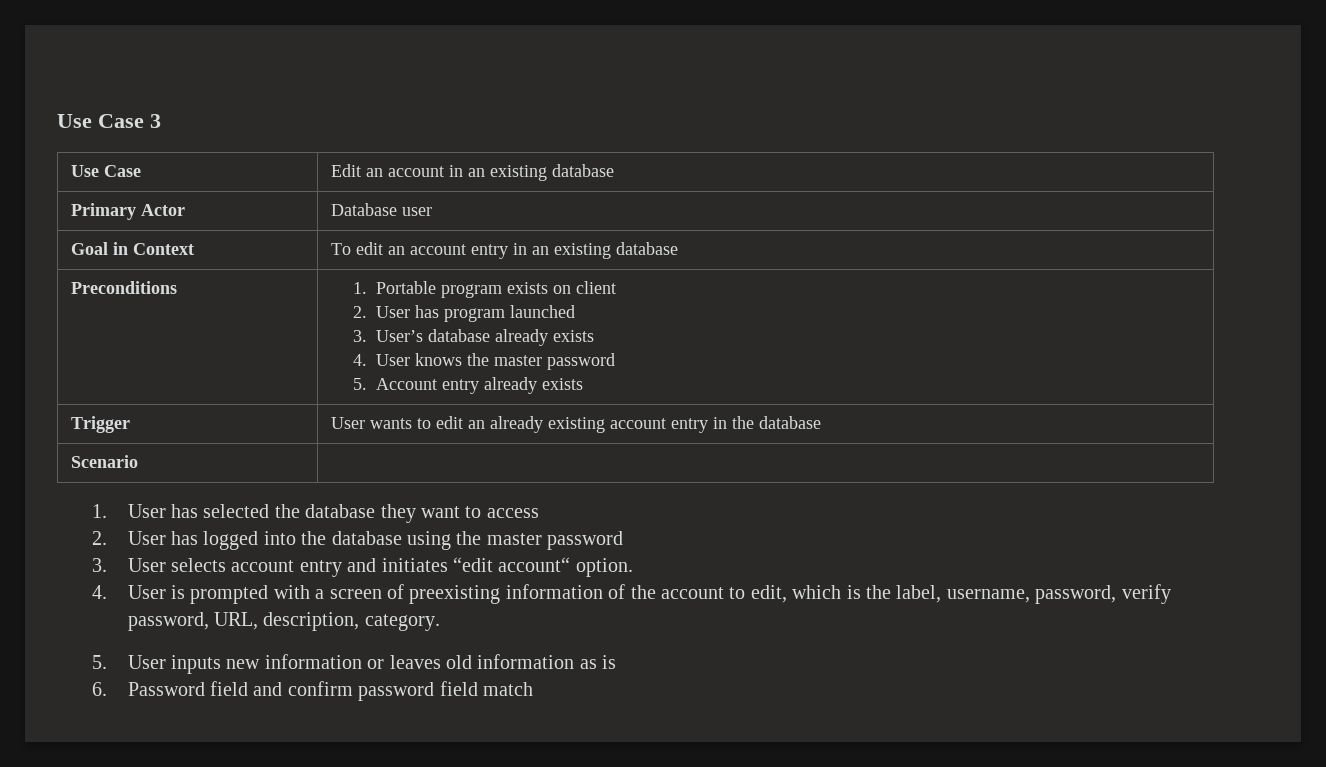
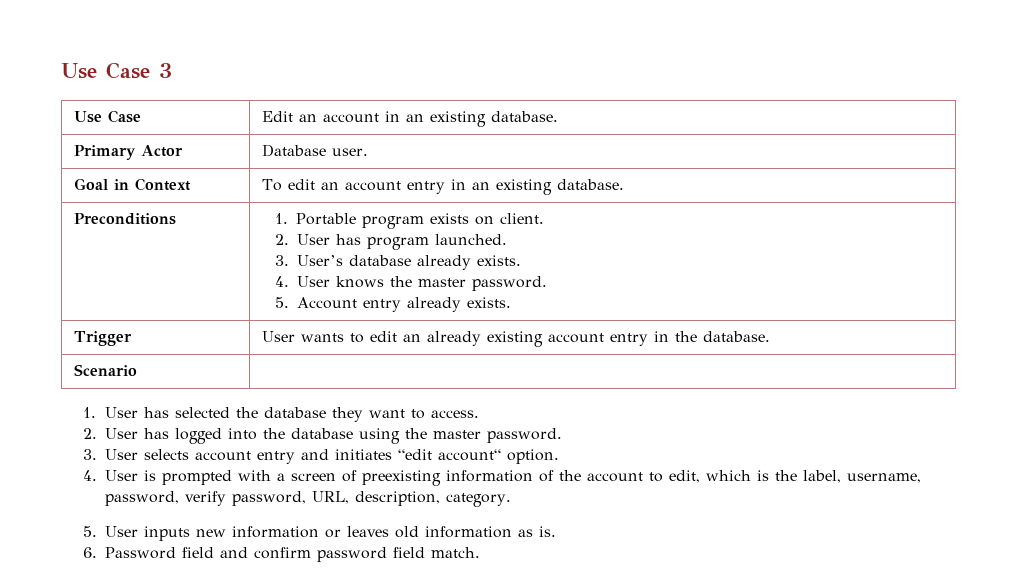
- Use Case | Edit an account in an existing database
+ Use Case | Edit an account in an existing database.
- Primary Actor | Database user
+ Primary Actor | Database user.
- Goal in Context | To edit an account entry in an existing database
+ Goal in Context | To edit an account entry in an existing database.
- Preconditions | 1. Portable program exists on client
- 2. User has program launched
- 3. User’s database already exists
- 4. User knows the master password
- 5. Account entry already exists
+ Preconditions | 1. Portable program exists on client.
+ 2. User has program launched.
+ 3. User’s database already exists.
+ 4. User knows the master password.
+ 5. Account entry already exists.
- Trigger | User wants to edit an already existing account entry in the database
+ Trigger | User wants to edit an already existing account entry in the database.
- 1. User has selected the database they want to access
+ 1. User has selected the database they want to access.
- 2. User has logged into the database using the master password
+ 2. User has logged into the database using the master password.
- 5. User inputs new information or leaves old information as is
+ 5. User inputs new information or leaves old information as is.
- 6. Password field and confirm password field match
+ 6. Password field and confirm password field match.

